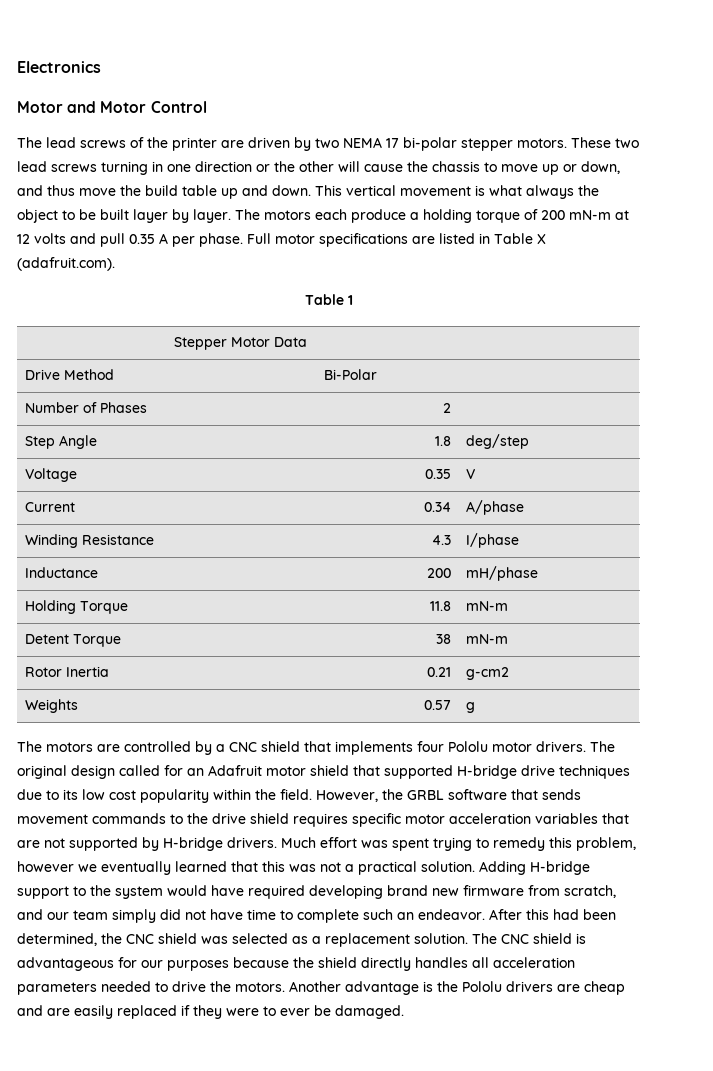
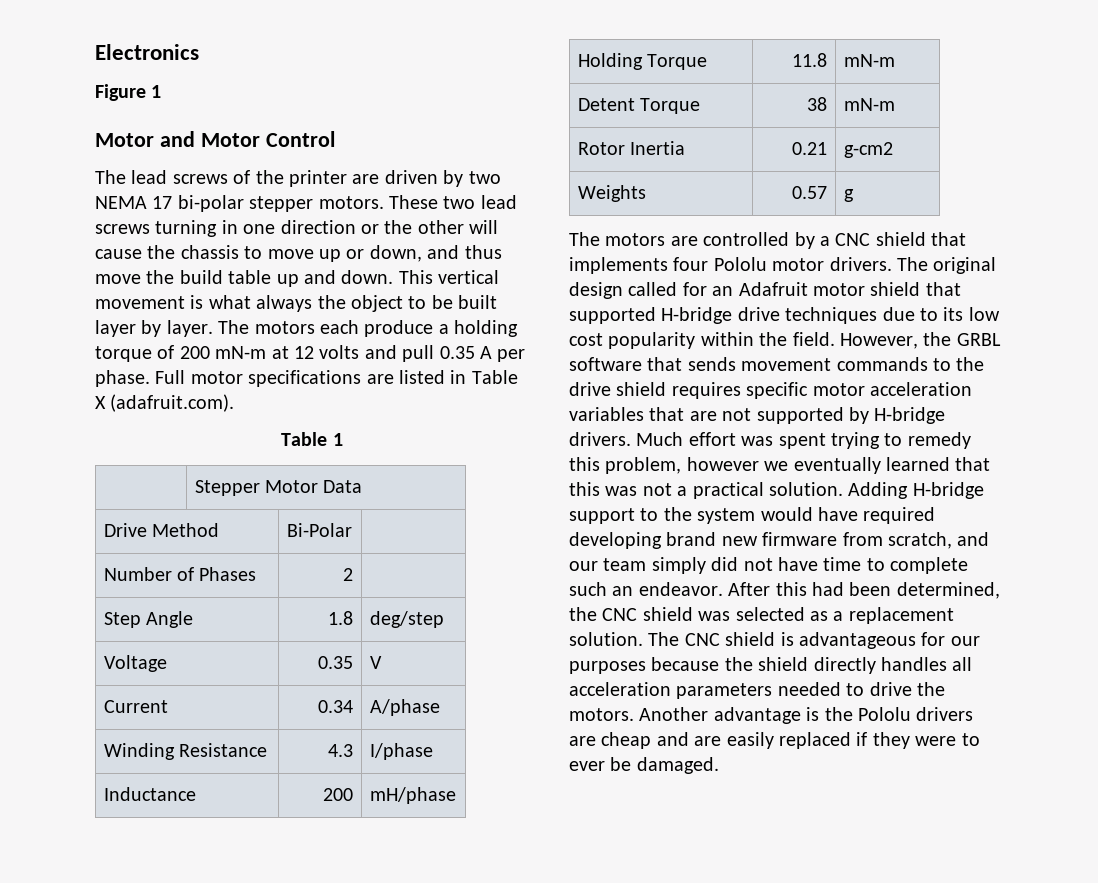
+ Figure 1

